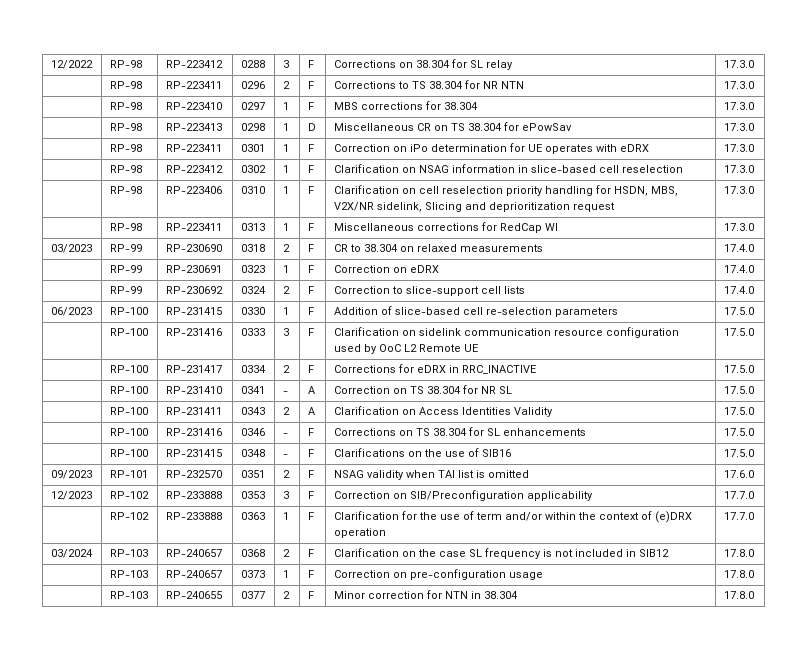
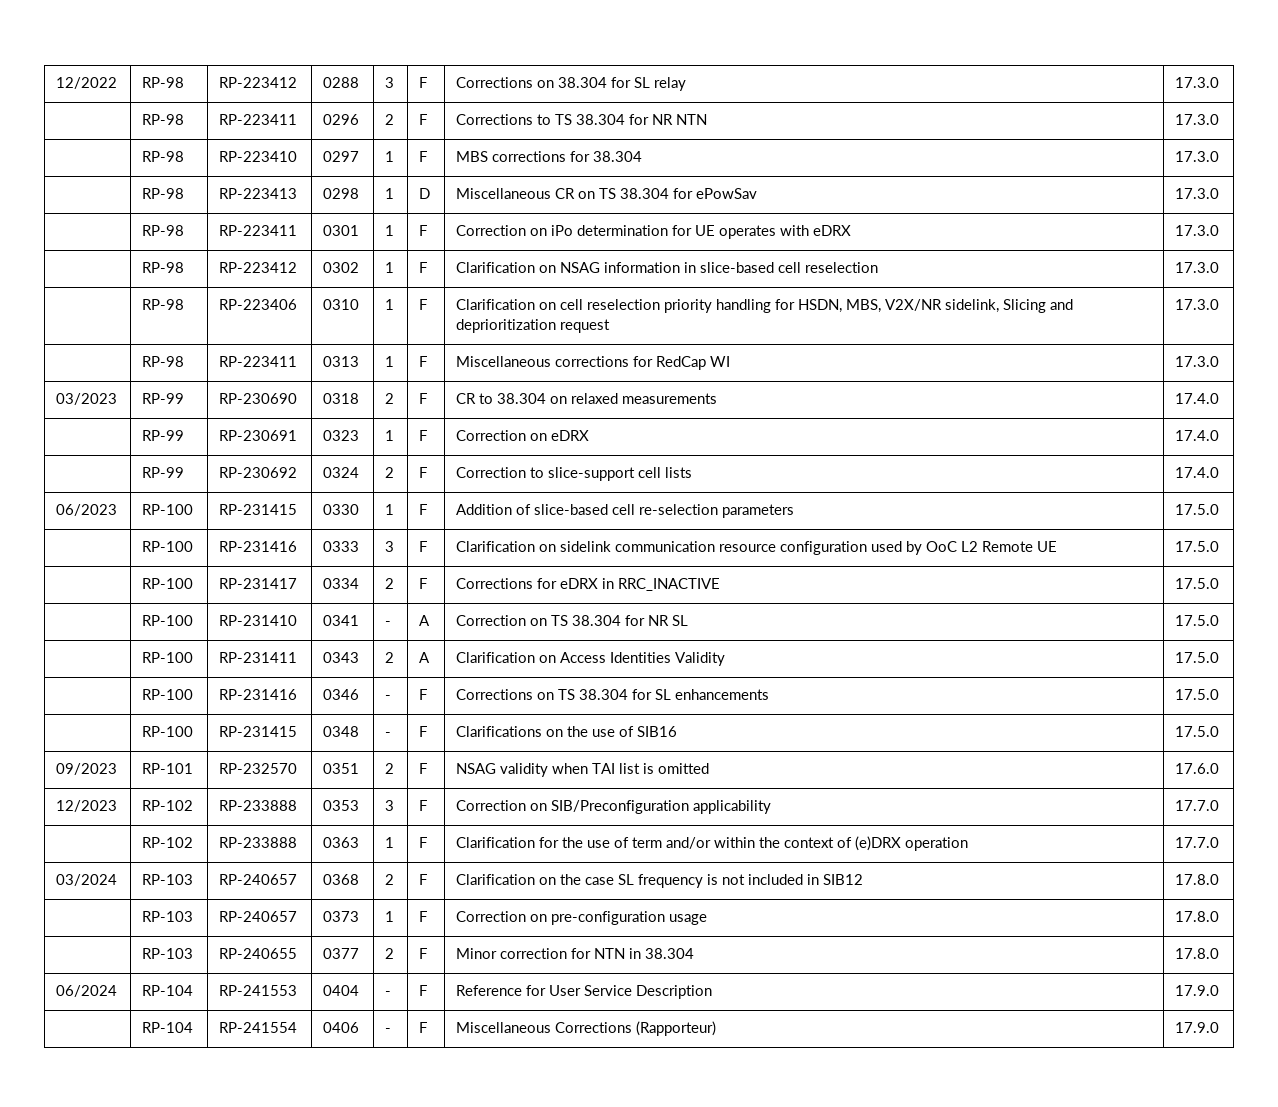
+ 06/2024 | RP-104 | RP-241553 | 0404 | - | F | Reference for User Service Description | 17.9.0
+ | RP-104 | RP-241554 | 0406 | - | F | Miscellaneous Corrections (Rapporteur) | 17.9.0

